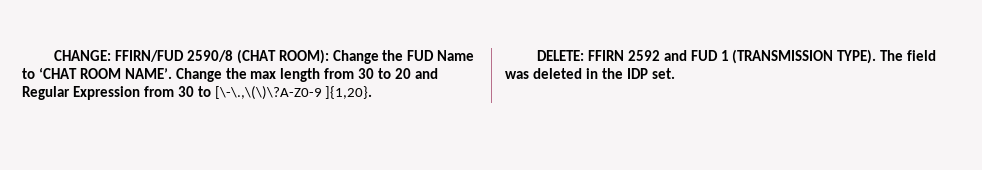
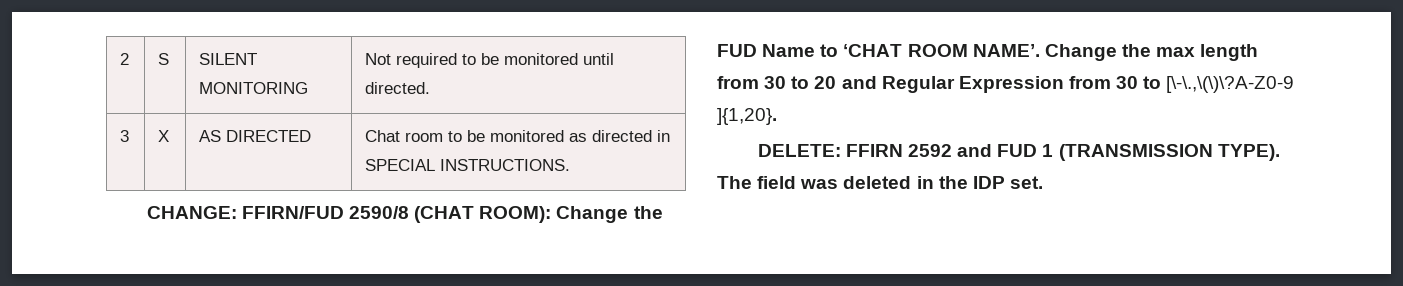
+ 2 | S | SILENT MONITORING | Not required to be monitored until directed.
+ 3 | X | AS DIRECTED | Chat room to be monitored as directed in SPECIAL INSTRUCTIONS.

